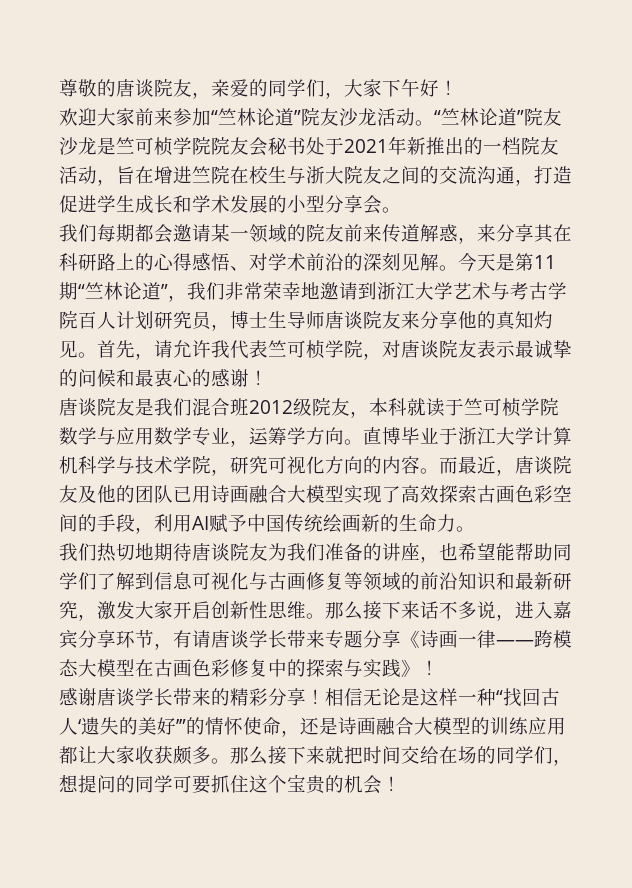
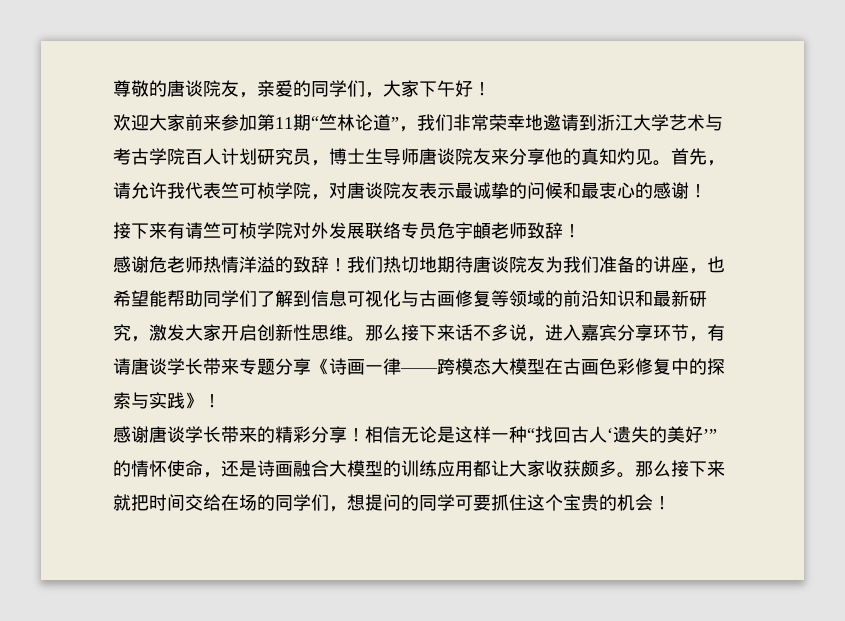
- 欢迎大家前来参加“竺林论道”院友沙龙活动。“竺林论道”院友沙龙是竺可桢学院院友会秘书处于2021年新推出的一档院友活动，旨在增进竺院在校生与浙大院友之间的交流沟通，打造促进学生成长和学术发展的小型分享会。
- 我们每期都会邀请某一领域的院友前来传道解惑，来分享其在科研路上的心得感悟、对学术前沿的深刻见解。今天是第11期“竺林论道”，我们非常荣幸地邀请到浙江大学艺术与考古学院百人计划研究员，博士生导师唐谈院友来分享他的真知灼见。
+ 欢迎大家前来参加第11期“竺林论道”，我们非常荣幸地邀请到浙江大学艺术与考古学院百人计划研究员，博士生导师唐谈院友来分享他的真知灼见。
- 唐谈院友是我们混合班2012级院友，本科就读于竺可桢学院数学与应用数学专业，运筹学方向。直博毕业于浙江大学计算机科学与技术学院，研究可视化方向的内容。而最近，唐谈院友及他的团队已用诗画融合大模型实现了高效探索古画色彩空间的手段，利用AI赋予中国传统绘画新的生命力。
- 我们热切地期待唐谈院友为我们准备的讲座，也希望能帮助同学们了解到信息可视化与古画修复等领域的前沿知识和最新研究，激发大家开启创新性思维。
+ 接下来有请竺可桢学院对外发展联络专员危宇頔老师致辞！
+ 感谢危老师热情洋溢的致辞！我们热切地期待唐谈院友为我们准备的讲座，也希望能帮助同学们了解到信息可视化与古画修复等领域的前沿知识和最新研究，激发大家开启创新性思维。

